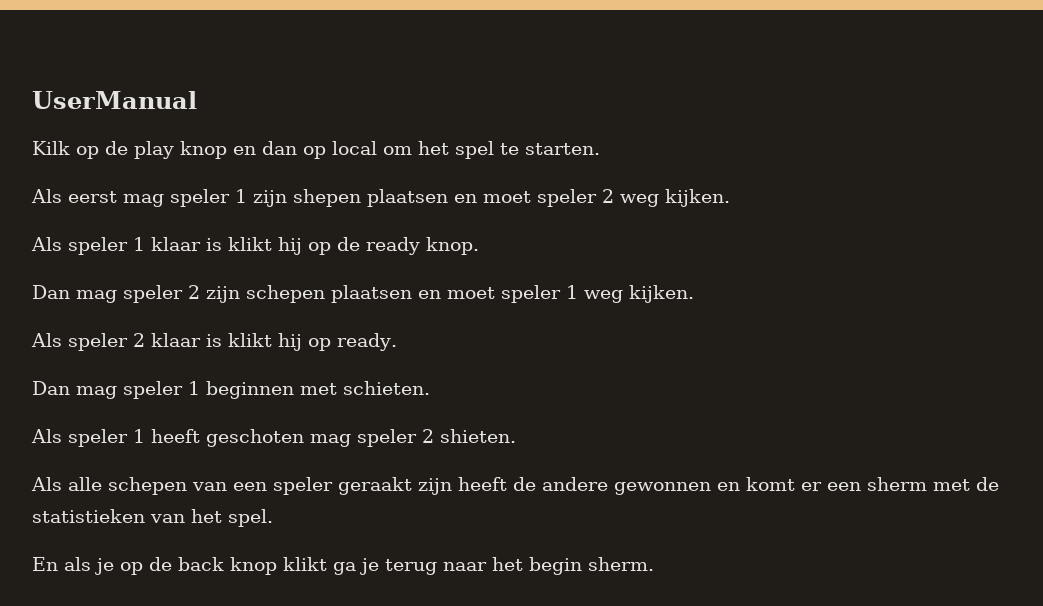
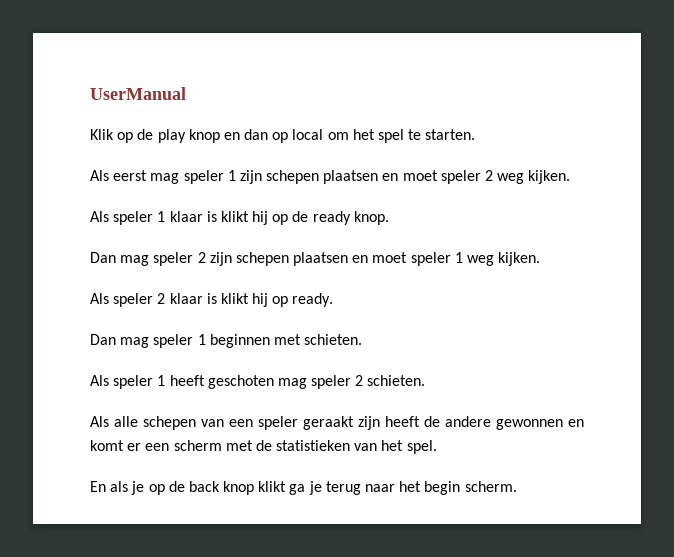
- Kilk op de play knop en dan op local om het spel te starten.
+ Klik op de play knop en dan op local om het spel te starten.
- Als eerst mag speler 1 zijn shepen plaatsen en moet speler 2 weg kijken.
+ Als eerst mag speler 1 zijn schepen plaatsen en moet speler 2 weg kijken.
- Als speler 1 heeft geschoten mag speler 2 shieten.
+ Als speler 1 heeft geschoten mag speler 2 schieten.
- Als alle schepen van een speler geraakt zijn heeft de andere gewonnen en komt er een sherm met de statistieken van het spel.
+ Als alle schepen van een speler geraakt zijn heeft de andere gewonnen en komt er een scherm met de statistieken van het spel.
- En als je op de back knop klikt ga je terug naar het begin sherm.
+ En als je op de back knop klikt ga je terug naar het begin scherm.

